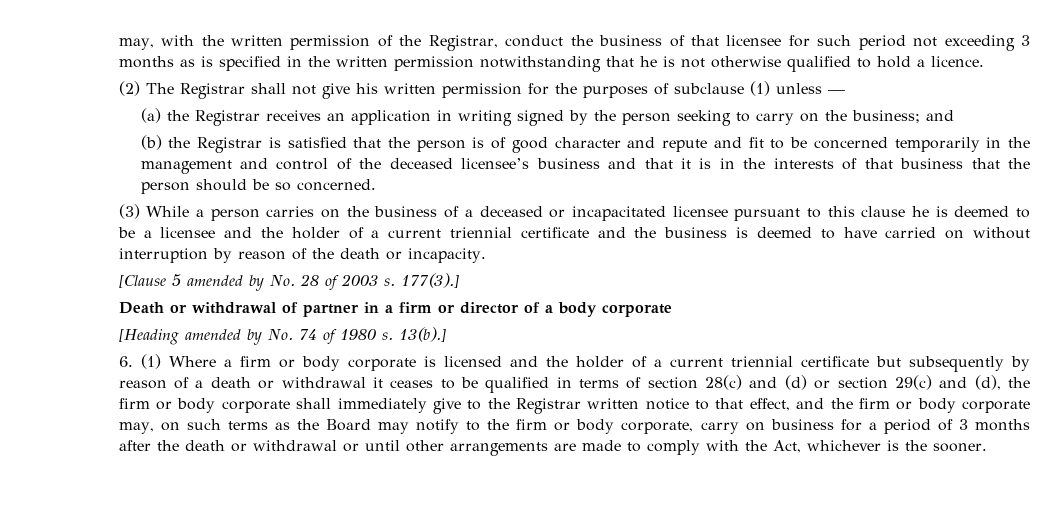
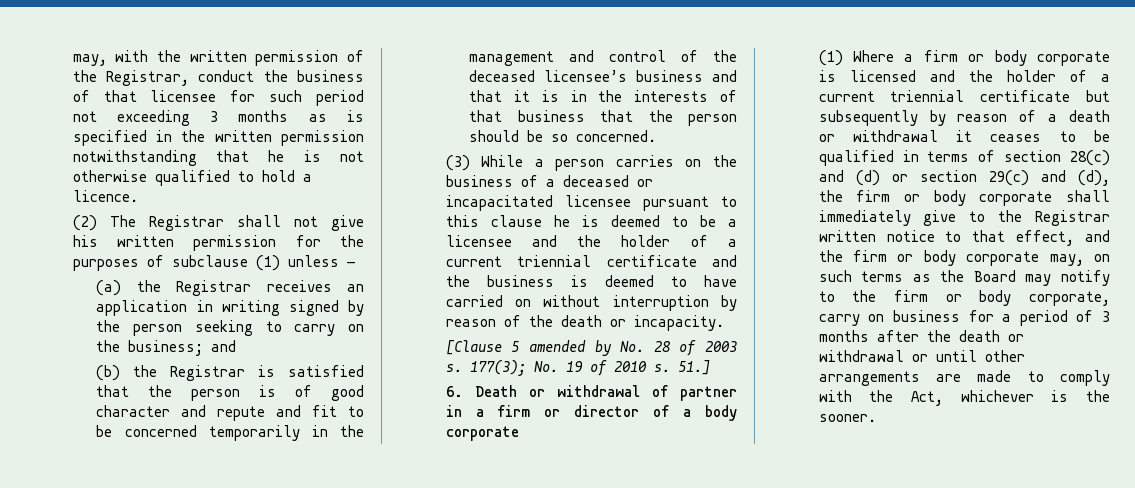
- 177(3).]
- Death or withdrawal of partner in a firm or director of a body corporate
+ 177(3); No. 19 of 2010 s. 51.]
+ 6. Death or withdrawal of partner in a firm or director of a body corporate
- [Heading amended by No. 74 of 1980 s. 13(b).]
- 6. (1) Where a firm or body corporate is licensed and the holder of a current triennial certificate but subsequently by reason of a death or withdrawal it ceases to be qualified in terms of section 28(c) and (d) or section 29(c) and (d), the firm or body corporate shall immediately give to the Registrar written notice to that effect, and the firm or body corporate may, on such terms as the Board may notify to the firm or body corporate, carry on business for a period of 3 months after the death or withdrawal or until other arrangements are made to comply with the Act, whichever is the sooner.
+ (1) Where a firm or body corporate is licensed and the holder of a current triennial certificate but subsequently by reason of a death or withdrawal it ceases to be qualified in terms of section 28(c) and (d) or section 29(c) and (d), the firm or body corporate shall immediately give to the Registrar written notice to that effect, and the firm or body corporate may, on such terms as the Board may notify to the firm or body corporate, carry on business for a period of 3 months after the death or withdrawal or until other arrangements are made to comply with the Act, whichever is the sooner.

